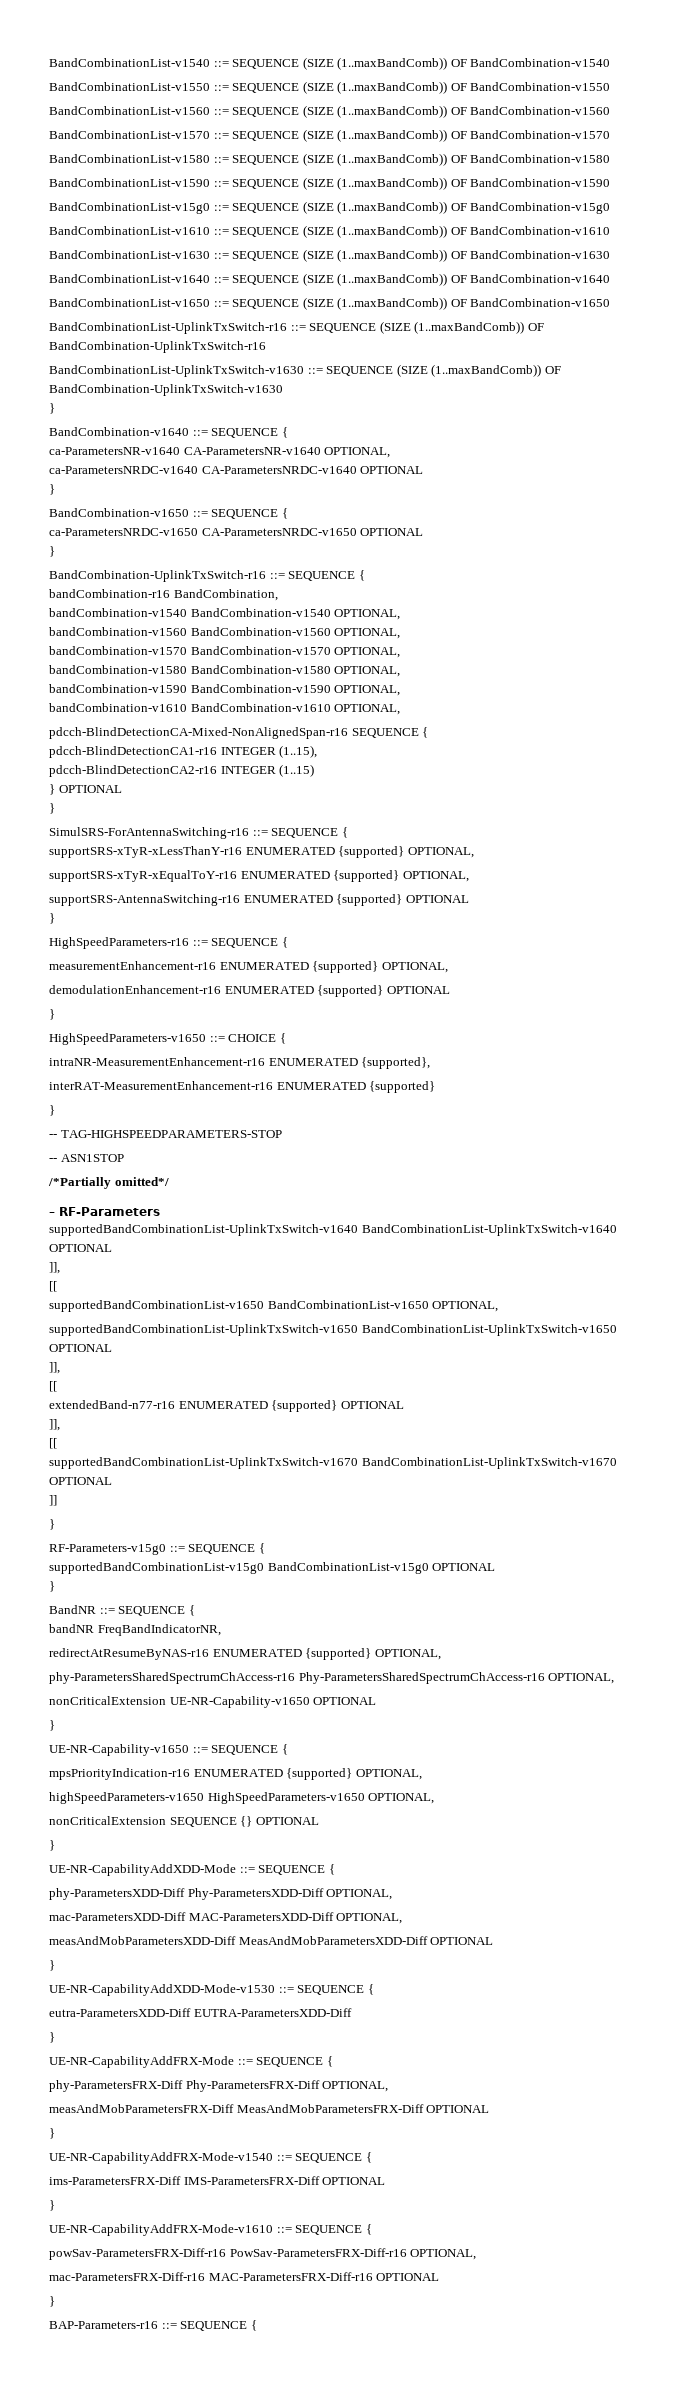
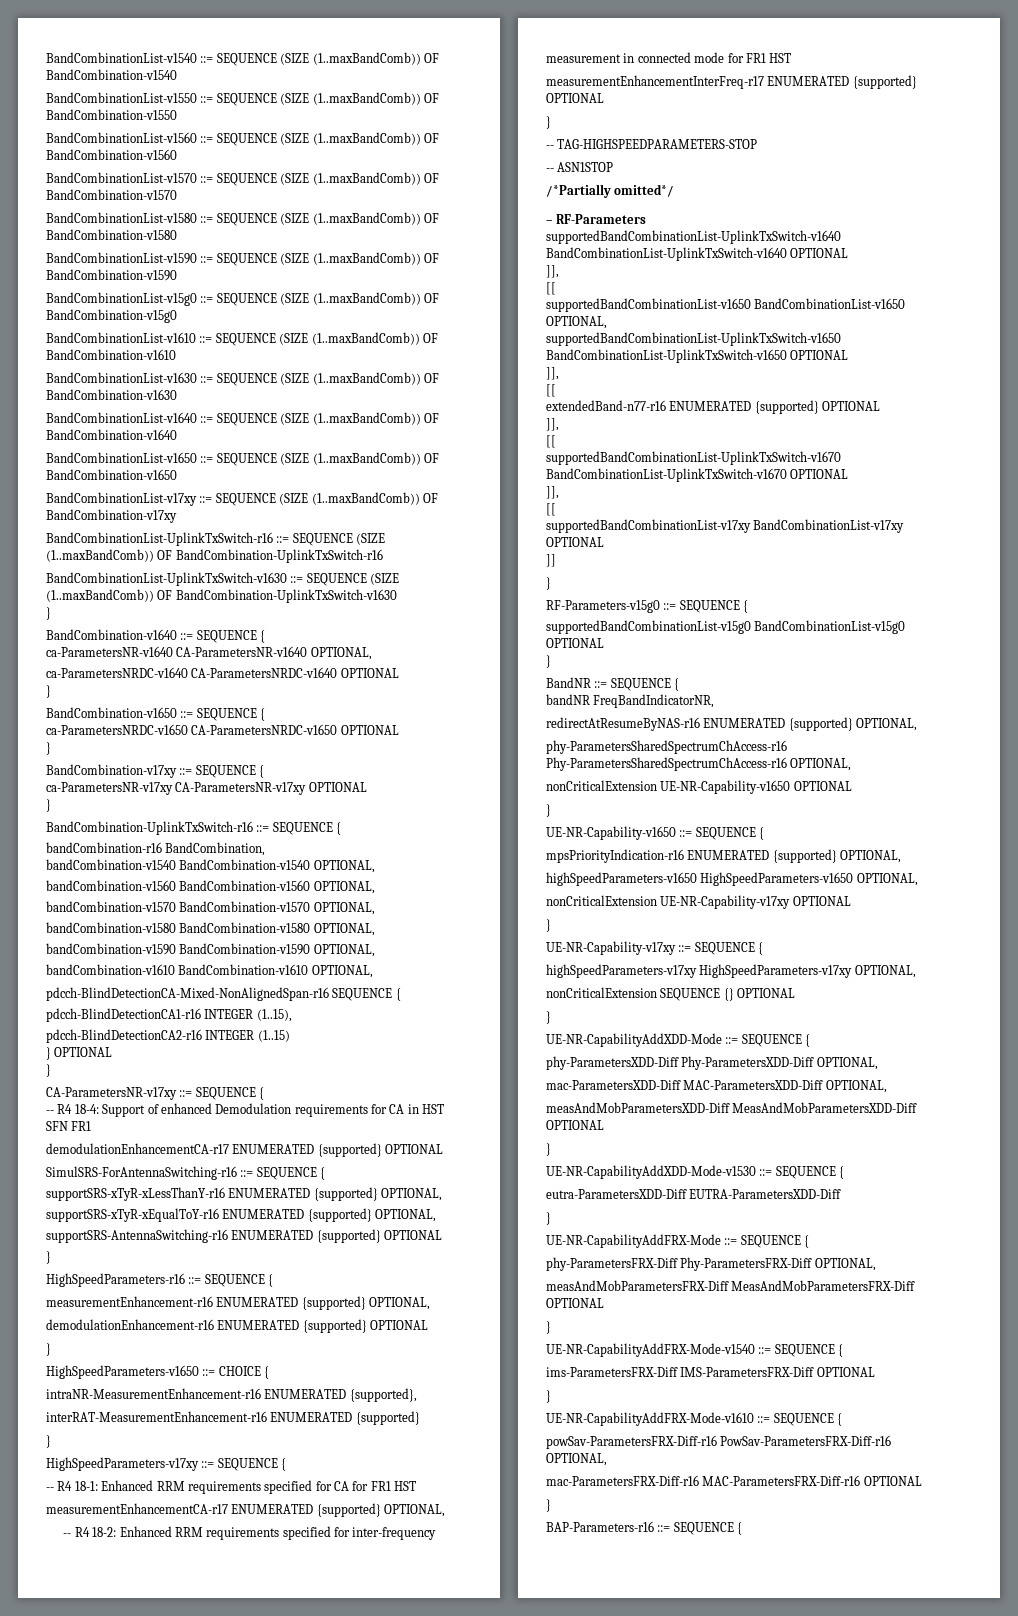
+ BandCombinationList-v17xy ::= SEQUENCE (SIZE (1..maxBandComb)) OF BandCombination-v17xy
+ BandCombination-v17xy ::= SEQUENCE {
+ ca-ParametersNR-v17xy CA-ParametersNR-v17xy OPTIONAL
+ }
+ CA-ParametersNR-v17xy ::= SEQUENCE {
+ -- R4 18-4: Support of enhanced Demodulation requirements for CA in HST SFN FR1
+ demodulationEnhancementCA-r17 ENUMERATED {supported} OPTIONAL
+ HighSpeedParameters-v17xy ::= SEQUENCE {
+ -- R4 18-1: Enhanced RRM requirements specified for CA for FR1 HST
+ measurementEnhancementCA-r17 ENUMERATED {supported} OPTIONAL,
+ -- R4 18-2: Enhanced RRM requirements specified for inter-frequency measurement in connected mode for FR1 HST
+ measurementEnhancementInterFreq-r17 ENUMERATED {supported} OPTIONAL
+ }
  supportedBandCombinationList-UplinkTxSwitch-v1670 BandCombinationList-UplinkTxSwitch-v1670 OPTIONAL
+ ]],
+ [[
+ supportedBandCombinationList-v17xy BandCombinationList-v17xy OPTIONAL
+ nonCriticalExtension UE-NR-Capability-v17xy OPTIONAL
+ }
+ UE-NR-Capability-v17xy ::= SEQUENCE {
+ highSpeedParameters-v17xy HighSpeedParameters-v17xy OPTIONAL,

